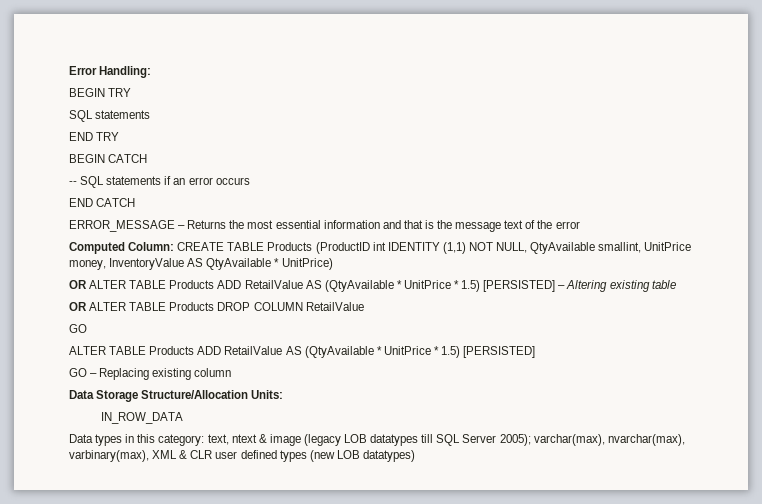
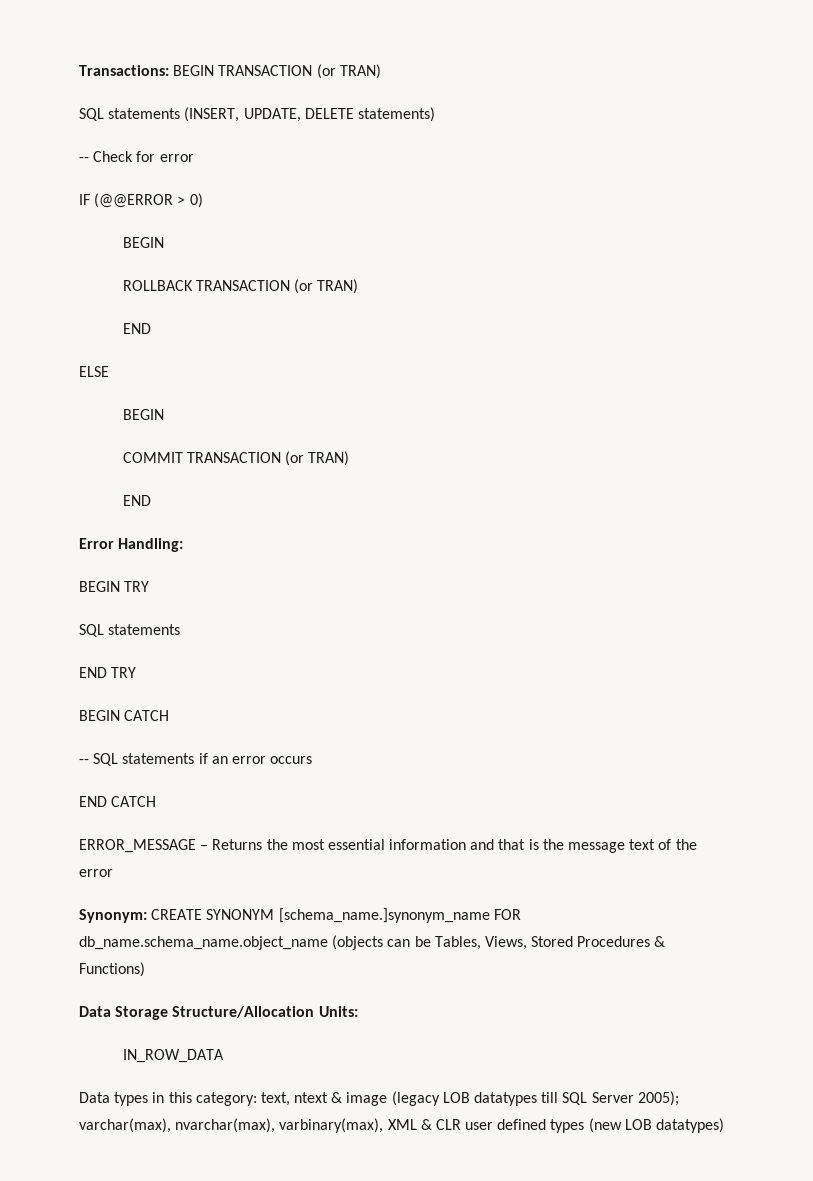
+ Transactions: BEGIN TRANSACTION (or TRAN)
+ SQL statements (INSERT, UPDATE, DELETE statements)
+ -- Check for error
+ IF (@@ERROR > 0)
+ BEGIN
+ ROLLBACK TRANSACTION (or TRAN)
+ END
+ ELSE
+ BEGIN
+ COMMIT TRANSACTION (or TRAN)
+ END
- Computed Column: CREATE TABLE Products (ProductID int IDENTITY (1,1) NOT NULL, QtyAvailable smallint, UnitPrice money, InventoryValue AS QtyAvailable * UnitPrice)
- OR ALTER TABLE Products ADD RetailValue AS (QtyAvailable * UnitPrice * 1.5) [PERSISTED] – Altering existing table
- OR ALTER TABLE Products DROP COLUMN RetailValue
- GO
- ALTER TABLE Products ADD RetailValue AS (QtyAvailable * UnitPrice * 1.5) [PERSISTED]
- GO – Replacing existing column
+ Synonym: CREATE SYNONYM [schema_name.]synonym_name FOR db_name.schema_name.object_name (objects can be Tables, Views, Stored Procedures & Functions)

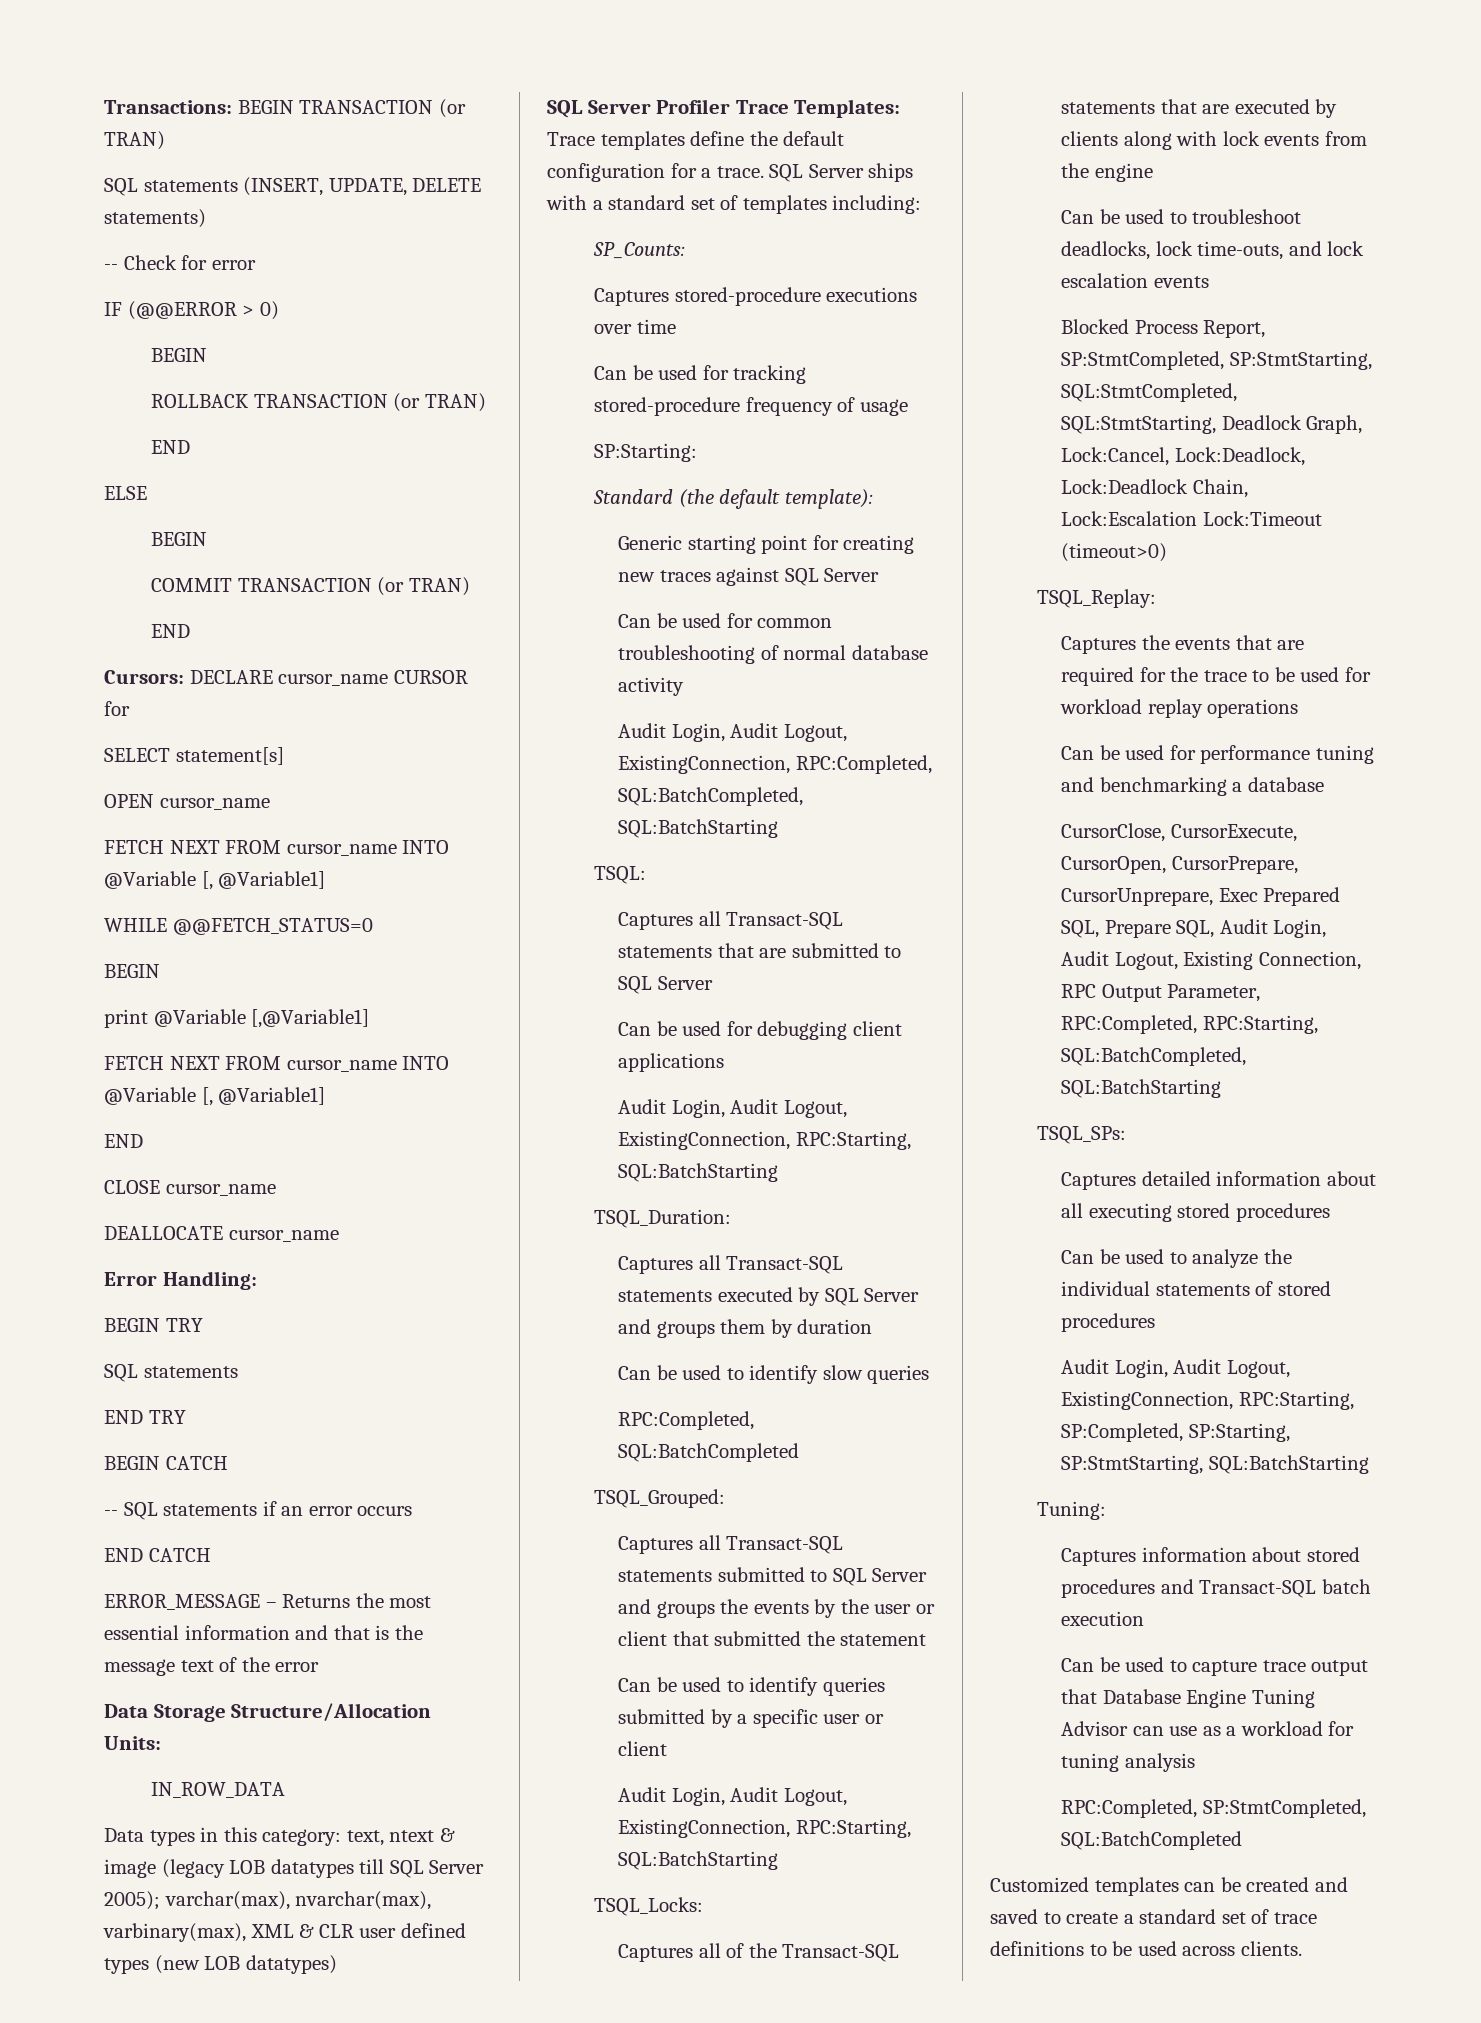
+ Cursors: DECLARE cursor_name CURSOR for
+ SELECT statement[s]
+ OPEN cursor_name
+ FETCH NEXT FROM cursor_name INTO @Variable [, @Variable1]
+ WHILE @@FETCH_STATUS=0
+ BEGIN
+ print @Variable [,@Variable1]
+ FETCH NEXT FROM cursor_name INTO @Variable [, @Variable1]
+ END
+ CLOSE cursor_name
+ DEALLOCATE cursor_name
- Synonym: CREATE SYNONYM [schema_name.]synonym_name FOR db_name.schema_name.object_name (objects can be Tables, Views, Stored Procedures & Functions)
+ SQL Server Profiler Trace Templates: Trace templates define the default configuration for a trace. SQL Server ships with a standard set of templates including:
+ SP_Counts:
+ Captures stored-procedure executions over time
+ Can be used for tracking stored-procedure frequency of usage
+ SP:Starting:
+ Standard (the default template):
+ Generic starting point for creating new traces against SQL Server
+ Can be used for common troubleshooting of normal database activity
+ Audit Login, Audit Logout, ExistingConnection, RPC:Completed, SQL:BatchCompleted, SQL:BatchStarting
+ TSQL:
+ Captures all Transact-SQL statements that are submitted to SQL Server
+ Can be used for debugging client applications
+ Audit Login, Audit Logout, ExistingConnection, RPC:Starting, SQL:BatchStarting
+ TSQL_Duration:
+ Captures all Transact-SQL statements executed by SQL Server and groups them by duration
+ Can be used to identify slow queries
+ RPC:Completed, SQL:BatchCompleted
+ TSQL_Grouped:
+ Captures all Transact-SQL statements submitted to SQL Server and groups the events by the user or client that submitted the statement
+ Can be used to identify queries submitted by a specific user or client
+ Audit Login, Audit Logout, ExistingConnection, RPC:Starting, SQL:BatchStarting
+ TSQL_Locks:
+ Captures all of the Transact-SQL statements that are executed by clients along with lock events from the engine
+ Can be used to troubleshoot deadlocks, lock time-outs, and lock escalation events
+ Blocked Process Report, SP:StmtCompleted, SP:StmtStarting, SQL:StmtCompleted, SQL:StmtStarting, Deadlock Graph, Lock:Cancel, Lock:Deadlock, Lock:Deadlock Chain, Lock:Escalation Lock:Timeout (timeout>0)
+ TSQL_Replay:
+ Captures the events that are required for the trace to be used for workload replay operations
+ Can be used for performance tuning and benchmarking a database
+ CursorClose, CursorExecute, CursorOpen, CursorPrepare, CursorUnprepare, Exec Prepared SQL, Prepare SQL, Audit Login, Audit Logout, Existing Connection, RPC Output Parameter, RPC:Completed, RPC:Starting, SQL:BatchCompleted, SQL:BatchStarting
+ TSQL_SPs:
+ Captures detailed information about all executing stored procedures
+ Can be used to analyze the individual statements of stored procedures
+ Audit Login, Audit Logout, ExistingConnection, RPC:Starting, SP:Completed, SP:Starting, SP:StmtStarting, SQL:BatchStarting
+ Tuning:
+ Captures information about stored procedures and Transact-SQL batch execution
+ Can be used to capture trace output that Database Engine Tuning Advisor can use as a workload for tuning analysis
+ RPC:Completed, SP:StmtCompleted, SQL:BatchCompleted
+ Customized templates can be created and saved to create a standard set of trace definitions to be used across clients.

